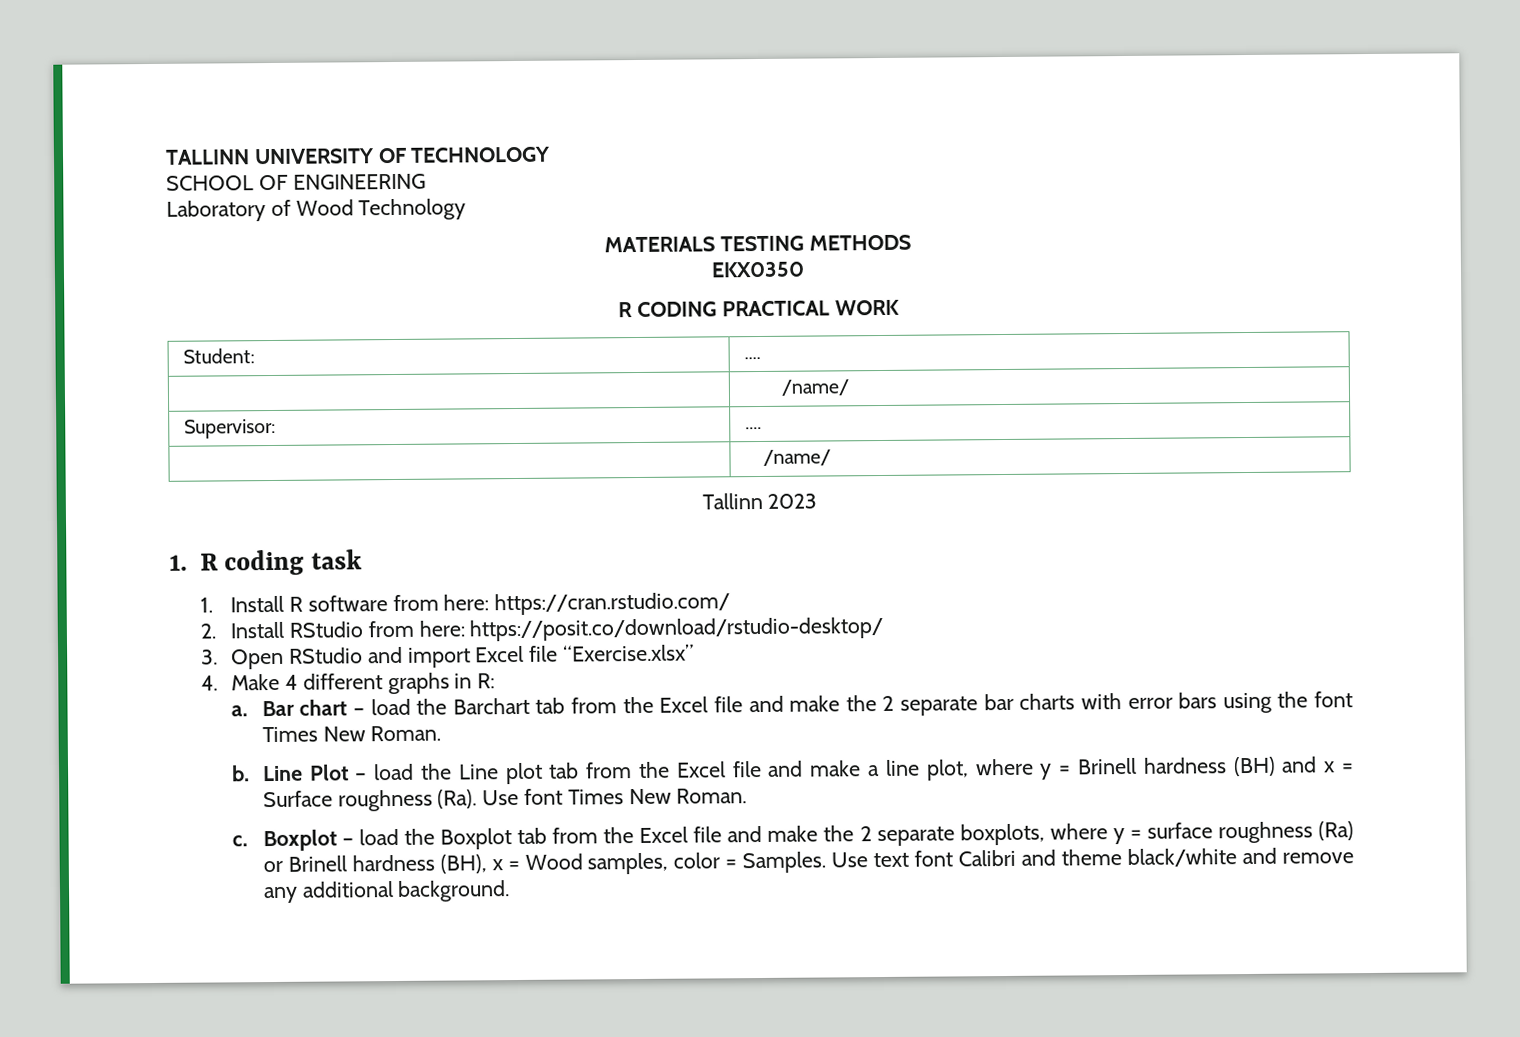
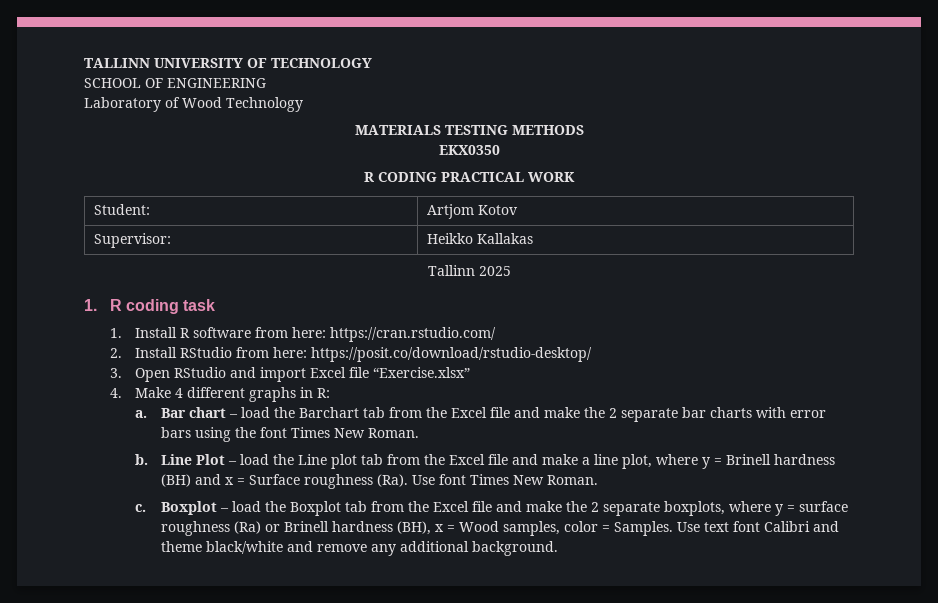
- Student: | ....
- | /name/
+ Student: | Artjom Kotov
- Supervisor: | ....
- | /name/
+ Supervisor: | Heikko Kallakas
- Tallinn 2023
+ Tallinn 2025

